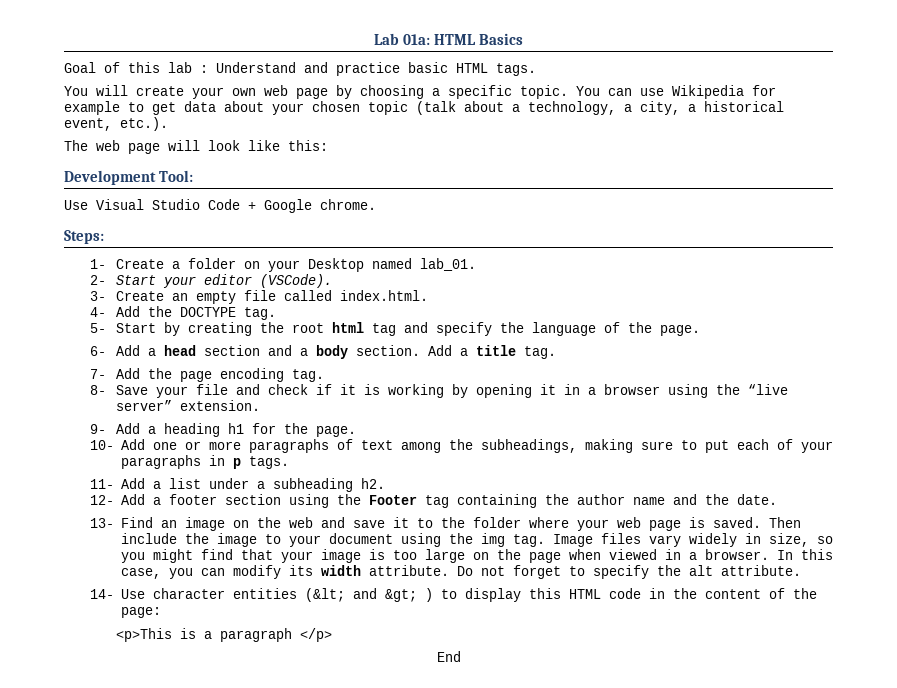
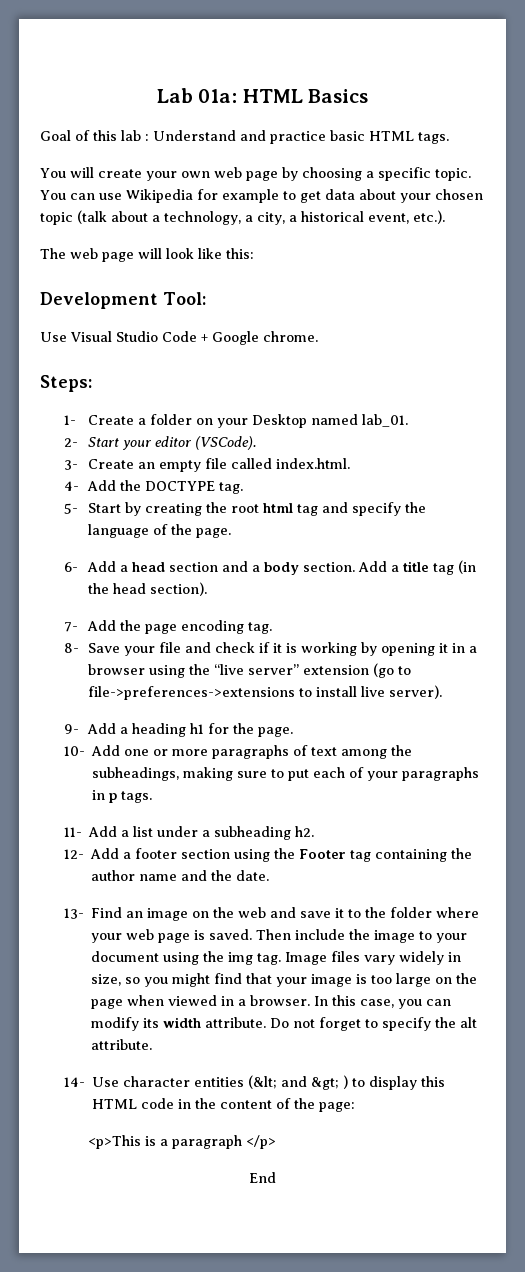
- Add a title tag.
+ Add a title tag (in the head section).
- 8- Save your file and check if it is working by opening it in a browser using the “live server” extension.
+ 8- Save your file and check if it is working by opening it in a browser using the “live server” extension (go to file->preferences->extensions to install live server).

